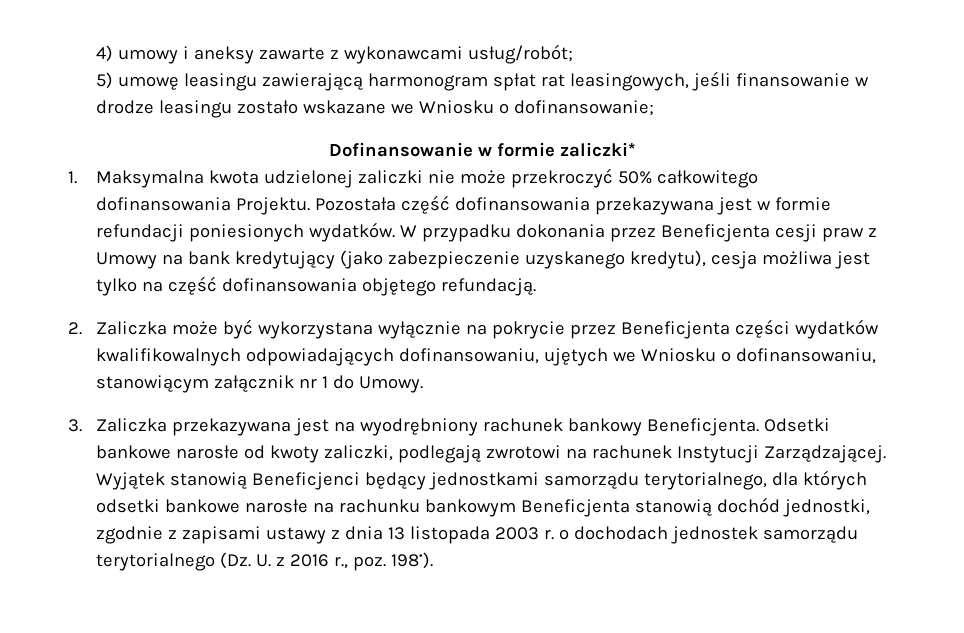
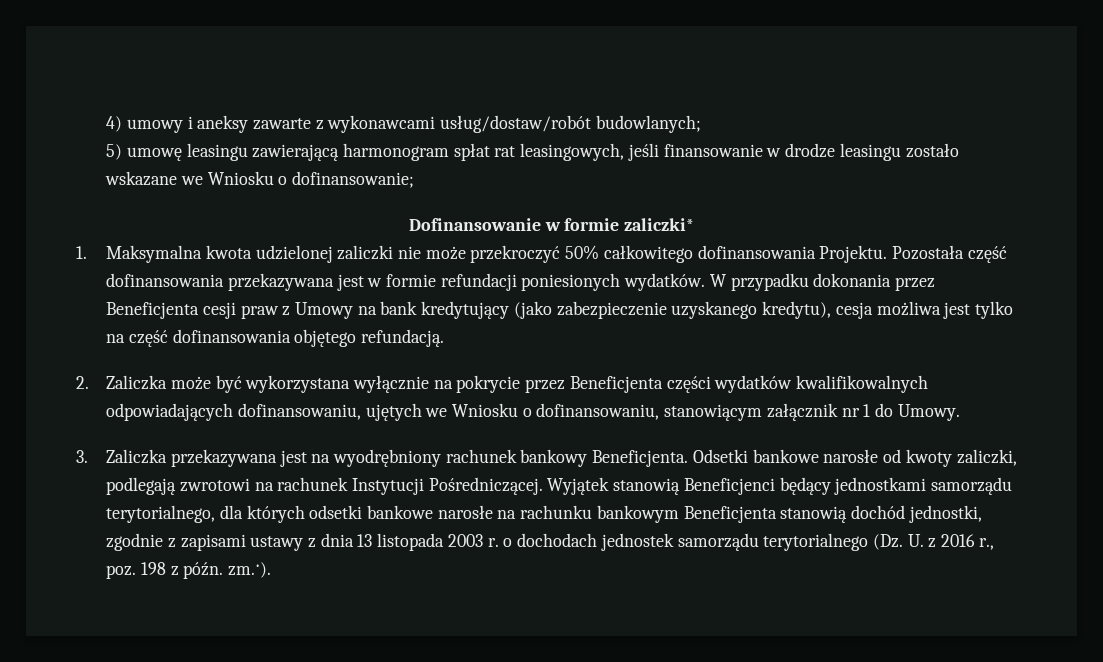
- 4) umowy i aneksy zawarte z wykonawcami usług/robót;
+ 4) umowy i aneksy zawarte z wykonawcami usług/dostaw/robót budowlanych;
- Odsetki bankowe narosłe od kwoty zaliczki, podlegają zwrotowi na rachunek Instytucji Zarządzającej.
+ Odsetki bankowe narosłe od kwoty zaliczki, podlegają zwrotowi na rachunek Instytucji Pośredniczącej.
- Wyjątek stanowią Beneficjenci będący jednostkami samorządu terytorialnego, dla których odsetki bankowe narosłe na rachunku bankowym Beneficjenta stanowią dochód jednostki, zgodnie z zapisami ustawy z dnia 13 listopada 2003 r. o dochodach jednostek samorządu terytorialnego (Dz. U. z 2016 r., poz. 198•).
+ Wyjątek stanowią Beneficjenci będący jednostkami samorządu terytorialnego, dla których odsetki bankowe narosłe na rachunku bankowym Beneficjenta stanowią dochód jednostki, zgodnie z zapisami ustawy z dnia 13 listopada 2003 r. o dochodach jednostek samorządu terytorialnego (Dz. U. z 2016 r., poz. 198 z późn. zm.•).

